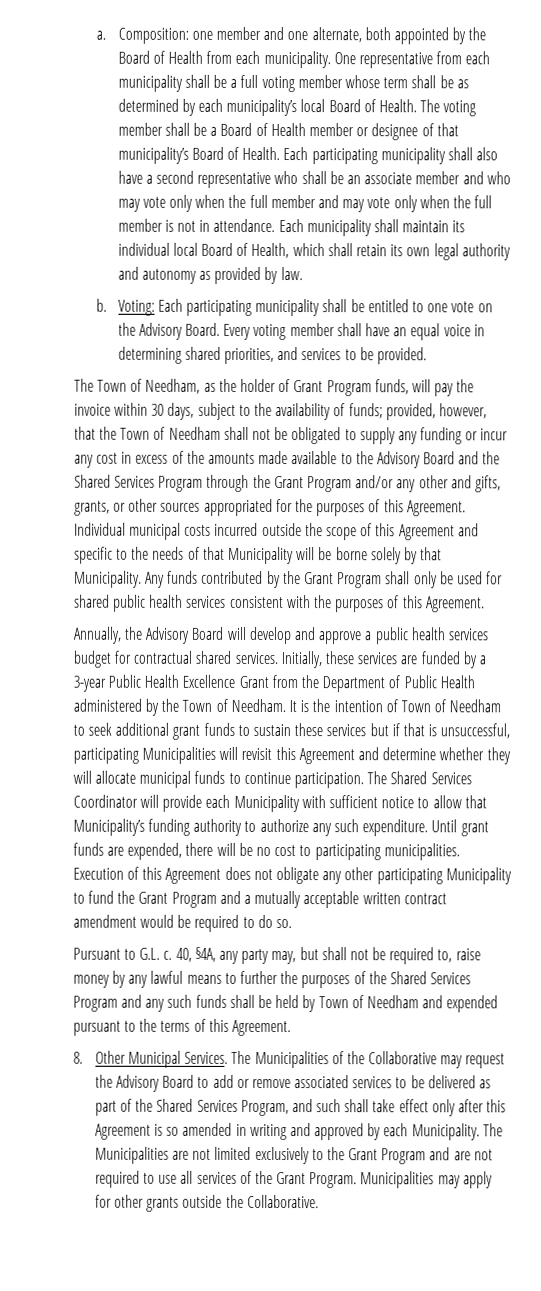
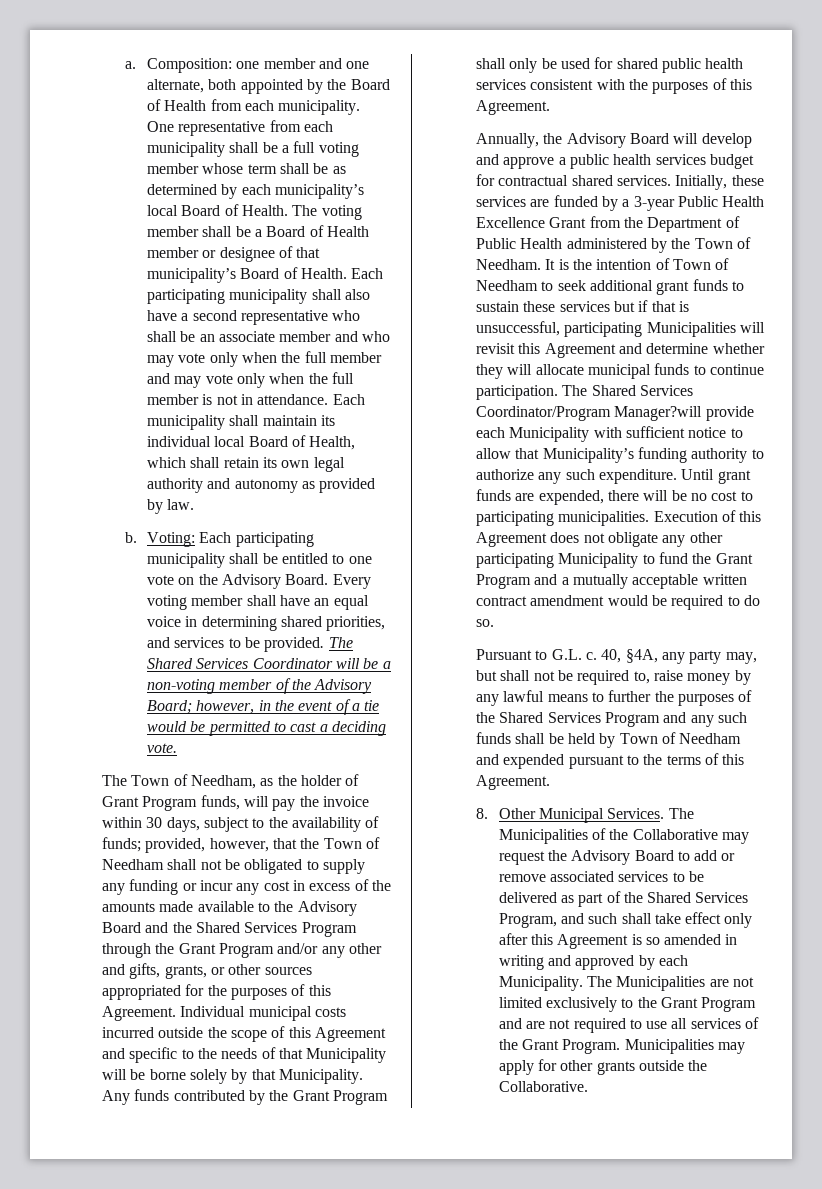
+ The Shared Services Coordinator will be a non-voting member of the Advisory Board; however, in the event of a tie would be permitted to cast a deciding vote.
- The Shared Services Coordinator will provide each Municipality with sufficient notice to allow that Municipality’s funding authority to authorize any such expenditure.
+ The Shared Services Coordinator/Program Manager?will provide each Municipality with sufficient notice to allow that Municipality’s funding authority to authorize any such expenditure.

